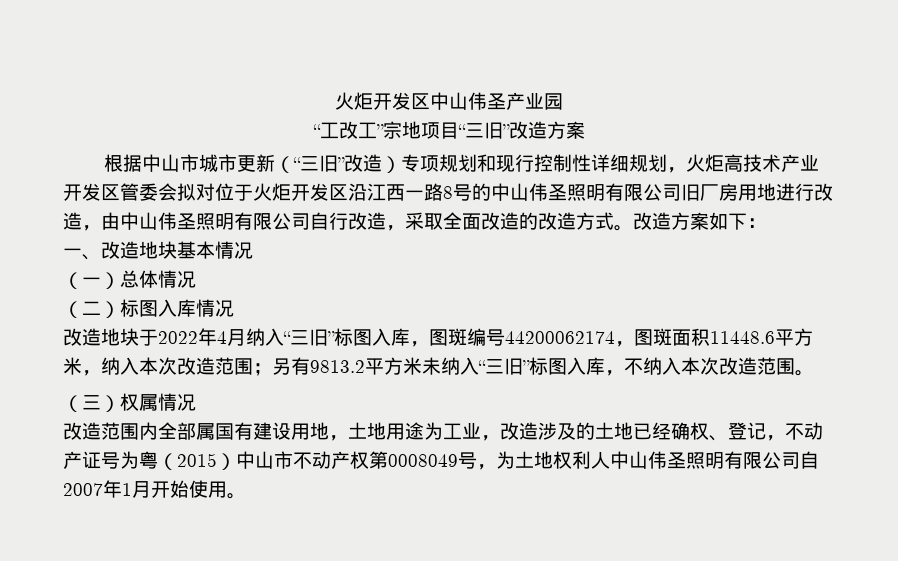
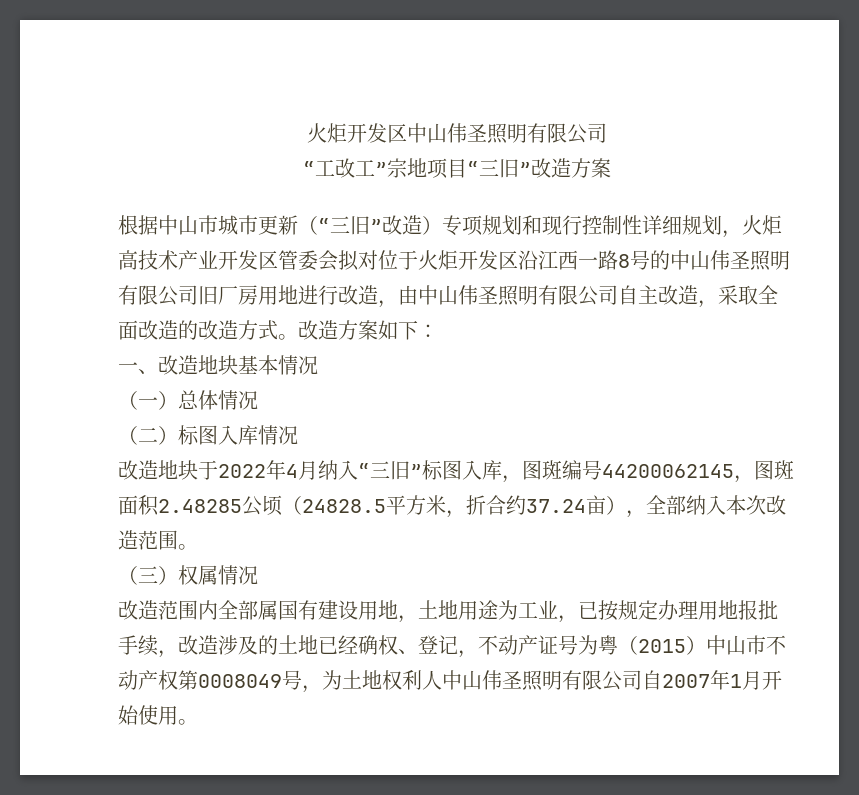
- 火炬开发区中山伟圣产业园
+ 火炬开发区中山伟圣照明有限公司
- 根据中山市城市更新（“三旧”改造）专项规划和现行控制性详细规划，火炬高技术产业开发区管委会拟对位于火炬开发区沿江西一路8号的中山伟圣照明有限公司旧厂房用地进行改造，由中山伟圣照明有限公司自行改造，采取全面改造的改造方式。
+ 根据中山市城市更新（“三旧”改造）专项规划和现行控制性详细规划，火炬高技术产业开发区管委会拟对位于火炬开发区沿江西一路8号的中山伟圣照明有限公司旧厂房用地进行改造，由中山伟圣照明有限公司自主改造，采取全面改造的改造方式。
- 改造地块于2022年4月纳入“三旧”标图入库，图斑编号44200062174，图斑面积11448.6平方米，纳入本次改造范围；另有9813.2平方米未纳入“三旧”标图入库，不纳入本次改造范围。
+ 改造地块于2022年4月纳入“三旧”标图入库，图斑编号44200062145，图斑面积2.48285公顷（24828.5平方米，折合约37.24亩），全部纳入本次改造范围。
- 改造范围内全部属国有建设用地，土地用途为工业，改造涉及的土地已经确权、登记，不动产证号为粤（2015）中山市不动产权第0008049号，为土地权利人中山伟圣照明有限公司自2007年1月开始使用。
+ 改造范围内全部属国有建设用地，土地用途为工业，已按规定办理用地报批手续，改造涉及的土地已经确权、登记，不动产证号为粤（2015）中山市不动产权第0008049号，为土地权利人中山伟圣照明有限公司自2007年1月开始使用。

